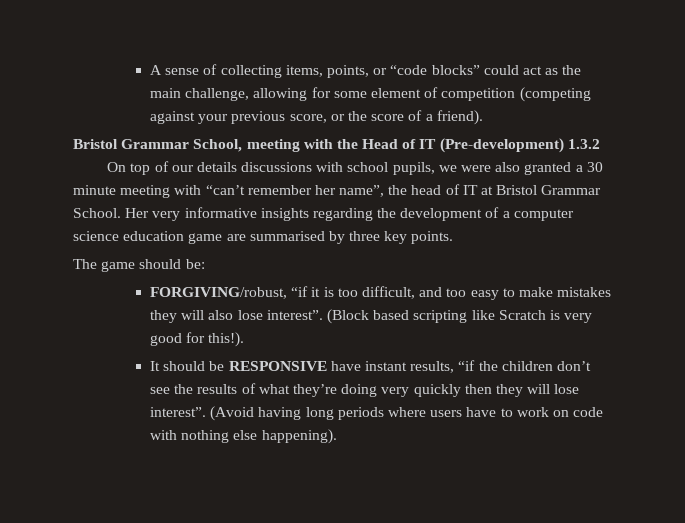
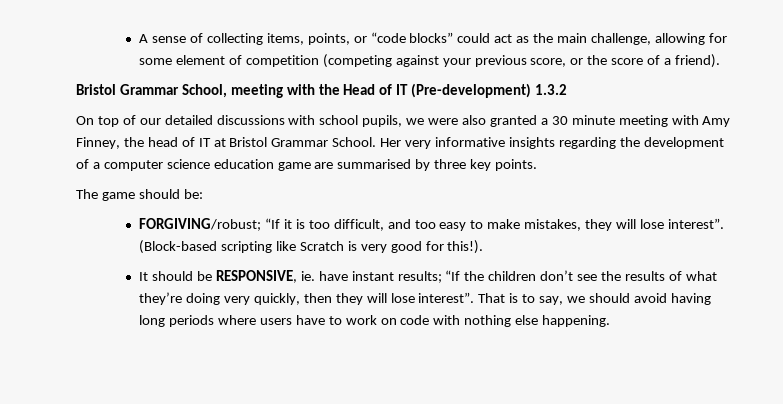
- On top of our details discussions with school pupils, we were also granted a 30 minute meeting with “can’t remember her name”, the head of IT at Bristol Grammar School.
+ On top of our detailed discussions with school pupils, we were also granted a 30 minute meeting with Amy Finney, the head of IT at Bristol Grammar School.
- FORGIVING/robust, “if it is too difficult, and too easy to make mistakes they will also lose interest”. (Block based scripting like Scratch is very good for this!).
+ FORGIVING/robust; “If it is too difficult, and too easy to make mistakes, they will lose interest”. (Block-based scripting like Scratch is very good for this!).
- It should be RESPONSIVE have instant results, “if the children don’t see the results of what they’re doing very quickly then they will lose interest”.
+ It should be RESPONSIVE, ie. have instant results; “If the children don’t see the results of what they’re doing very quickly, then they will lose interest”.
- (Avoid having long periods where users have to work on code with nothing else happening).
+ That is to say, we should avoid having long periods where users have to work on code with nothing else happening.

